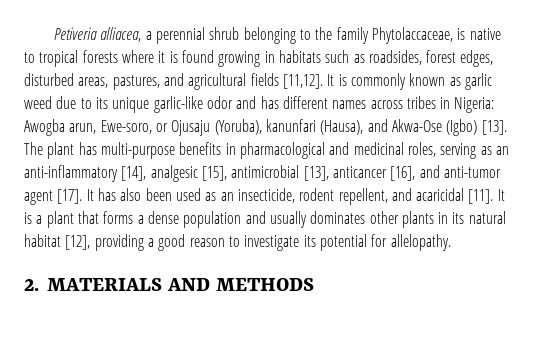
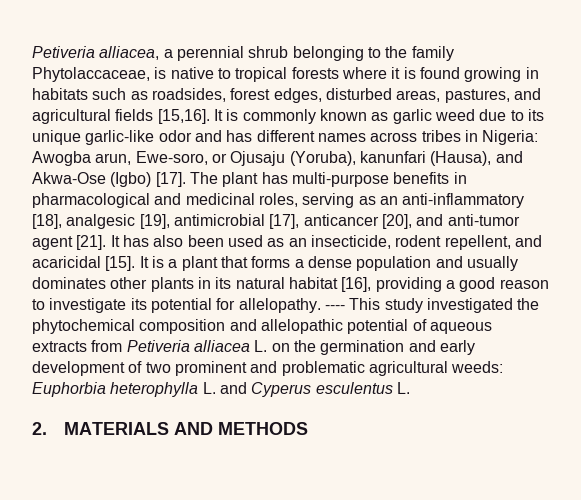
- Petiveria alliacea, a perennial shrub belonging to the family Phytolaccaceae, is native to tropical forests where it is found growing in habitats such as roadsides, forest edges, disturbed areas, pastures, and agricultural fields [11,12].
+ Petiveria alliacea, a perennial shrub belonging to the family Phytolaccaceae, is native to tropical forests where it is found growing in habitats such as roadsides, forest edges, disturbed areas, pastures, and agricultural fields [15,16].
- It is commonly known as garlic weed due to its unique garlic-like odor and has different names across tribes in Nigeria: Awogba arun, Ewe-soro, or Ojusaju (Yoruba), kanunfari (Hausa), and Akwa-Ose (Igbo) [13].
+ It is commonly known as garlic weed due to its unique garlic-like odor and has different names across tribes in Nigeria: Awogba arun, Ewe-soro, or Ojusaju (Yoruba), kanunfari (Hausa), and Akwa-Ose (Igbo) [17].
- The plant has multi-purpose benefits in pharmacological and medicinal roles, serving as an anti-inflammatory [14], analgesic [15], antimicrobial [13], anticancer [16], and anti-tumor agent [17].
+ The plant has multi-purpose benefits in pharmacological and medicinal roles, serving as an anti-inflammatory [18], analgesic [19], antimicrobial [17], anticancer [20], and anti-tumor agent [21].
- It has also been used as an insecticide, rodent repellent, and acaricidal [11].
+ It has also been used as an insecticide, rodent repellent, and acaricidal [15].
- It is a plant that forms a dense population and usually dominates other plants in its natural habitat [12], providing a good reason to investigate its potential for allelopathy.
+ It is a plant that forms a dense population and usually dominates other plants in its natural habitat [16], providing a good reason to investigate its potential for allelopathy. ---- This study investigated the phytochemical composition and allelopathic potential of aqueous extracts from Petiveria alliacea L. on the germination and early development of two prominent and problematic agricultural weeds: Euphorbia heterophylla L. and Cyperus esculentus L.

